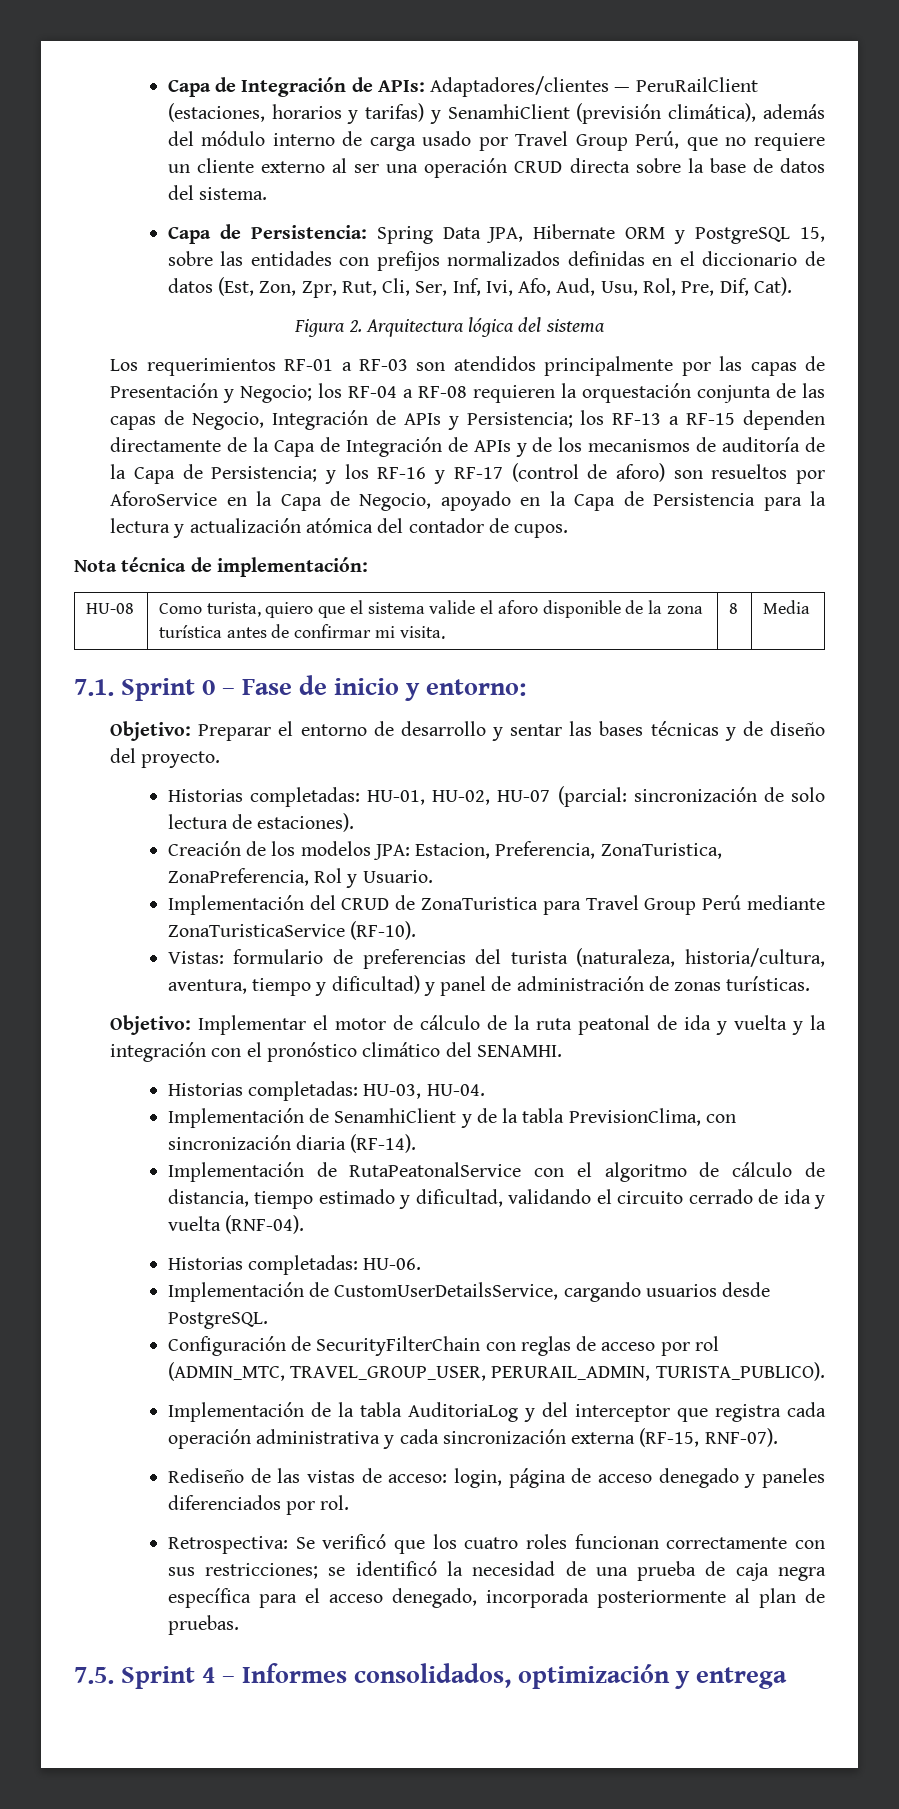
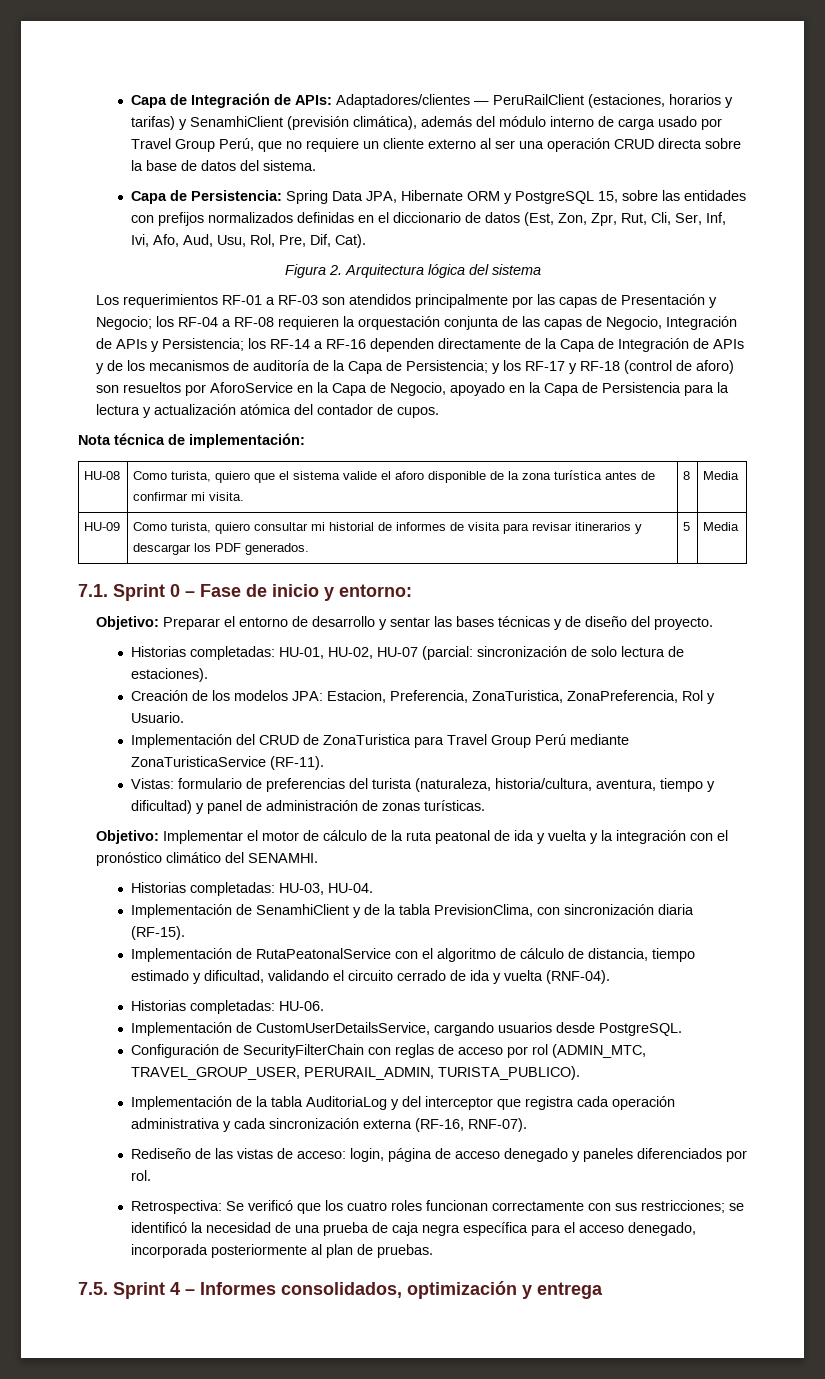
- los RF-13 a RF-15 dependen directamente de la Capa de Integración de APIs y de los mecanismos de auditoría de la Capa de Persistencia;
+ los RF-14 a RF-16 dependen directamente de la Capa de Integración de APIs y de los mecanismos de auditoría de la Capa de Persistencia;
- y los RF-16 y RF-17 (control de aforo) son resueltos por AforoService en la Capa de Negocio, apoyado en la Capa de Persistencia para la lectura y actualización atómica del contador de cupos.
+ y los RF-17 y RF-18 (control de aforo) son resueltos por AforoService en la Capa de Negocio, apoyado en la Capa de Persistencia para la lectura y actualización atómica del contador de cupos.
+ HU-09 | Como turista, quiero consultar mi historial de informes de visita para revisar itinerarios y descargar los PDF generados. | 5 | Media
- Implementación del CRUD de ZonaTuristica para Travel Group Perú mediante ZonaTuristicaService (RF-10).
+ Implementación del CRUD de ZonaTuristica para Travel Group Perú mediante ZonaTuristicaService (RF-11).
- Implementación de SenamhiClient y de la tabla PrevisionClima, con sincronización diaria (RF-14).
+ Implementación de SenamhiClient y de la tabla PrevisionClima, con sincronización diaria (RF-15).
- Implementación de la tabla AuditoriaLog y del interceptor que registra cada operación administrativa y cada sincronización externa (RF-15, RNF-07).
+ Implementación de la tabla AuditoriaLog y del interceptor que registra cada operación administrativa y cada sincronización externa (RF-16, RNF-07).

